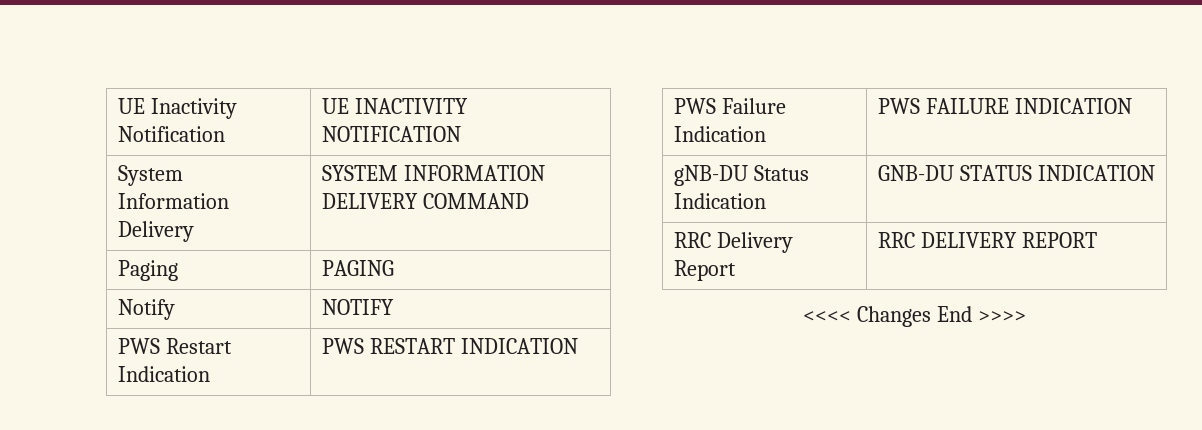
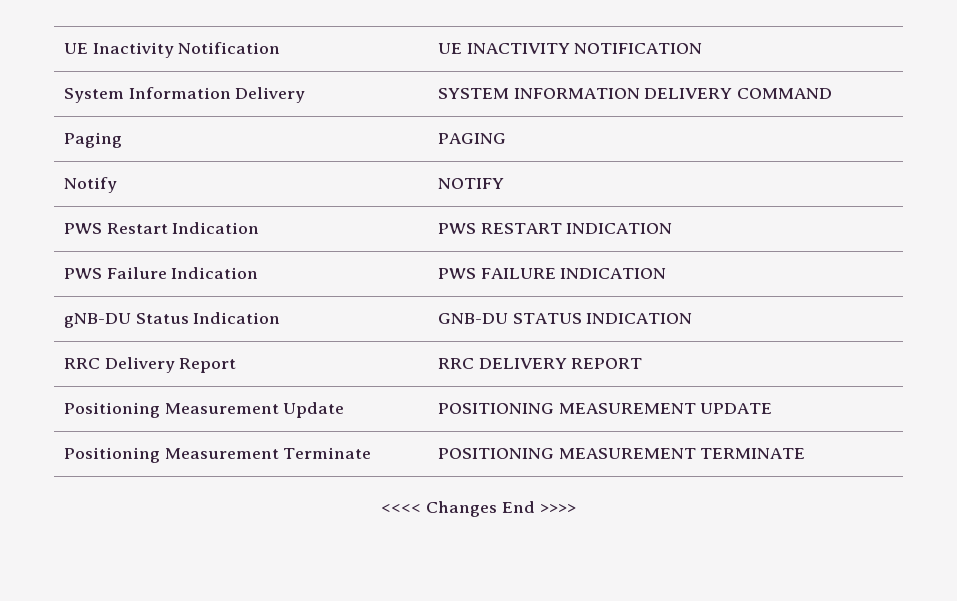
+ Positioning Measurement Update | POSITIONING MEASUREMENT UPDATE
+ Positioning Measurement Terminate | POSITIONING MEASUREMENT TERMINATE

